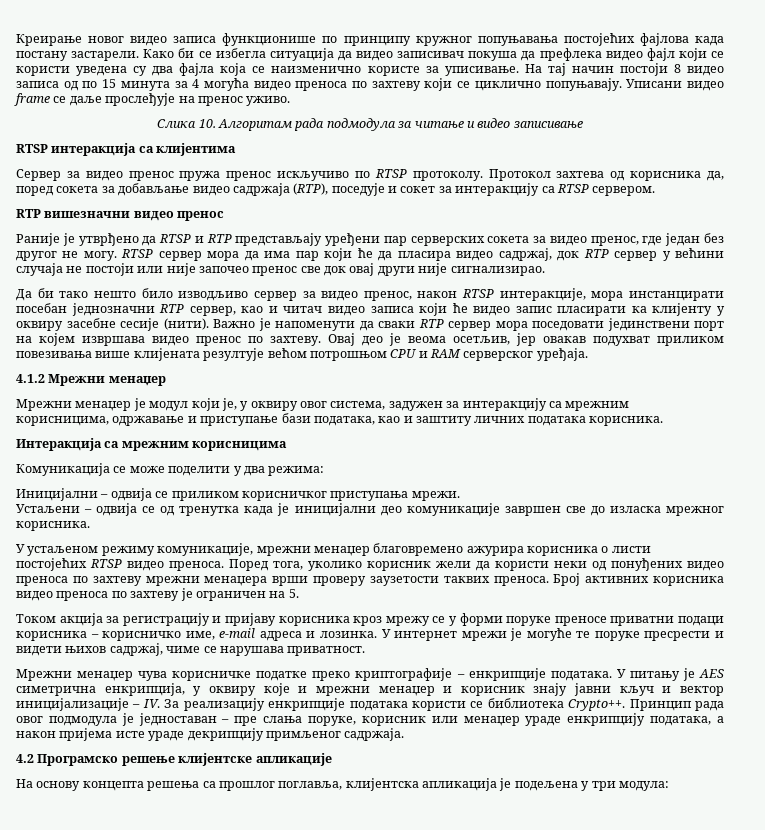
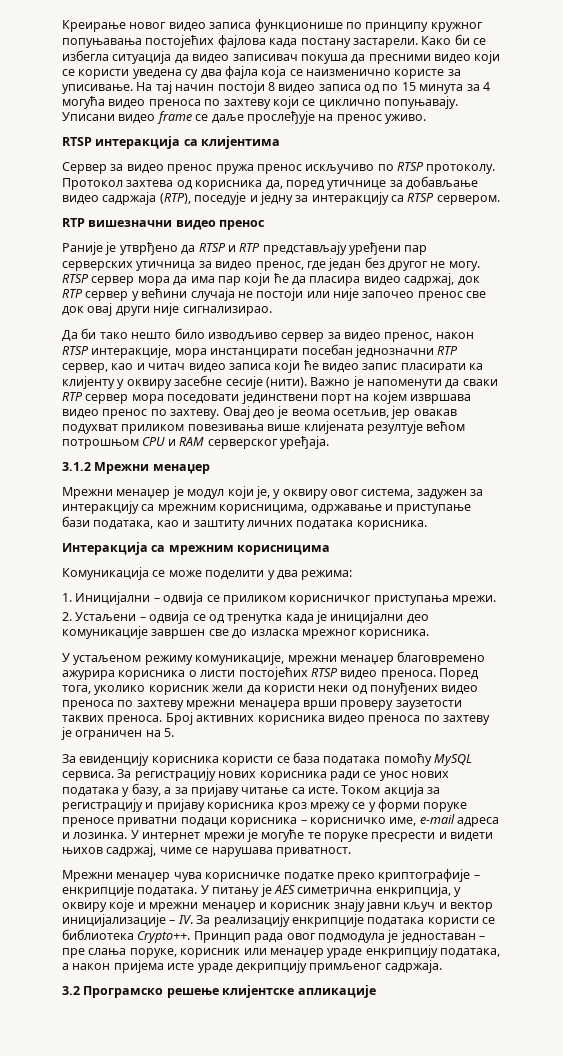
- Како би се избегла ситуација да видео записивач покуша да префлека видео фајл који се користи уведена су два фајла која се наизменично користе за уписивање.
+ Како би се избегла ситуација да видео записивач покуша да пресними видео који се користи уведена су два фајла која се наизменично користе за уписивање.
- Слика 10. Алгоритам рада подмодула за читање и видео записивање
- Протокол захтева од корисника да, поред сокета за добављање видео садржаја (RTP), поседује и сокет за интеракцију са RTSP сервером.
+ Протокол захтева од корисника да, поред утичнице за добављање видео садржаја (RTP), поседује и једну за интеракцију са RTSP сервером.
- Раније је утврђено да RTSP и RTP представљају уређени пар серверских сокета за видео пренос, где један без другог не могу.
+ Раније је утврђено да RTSP и RTP представљају уређени пар серверских утичница за видео пренос, где један без другог не могу.
- 4.1.2 Мрежни менаџер
+ 3.1.2 Мрежни менаџер
- Иницијални – одвија се приликом корисничког приступања мрежи.
+ 1. Иницијални – одвија се приликом корисничког приступања мрежи.
- Устаљени – одвија се од тренутка када је иницијални део комуникације завршен све до изласка мрежног корисника.
+ 2. Устаљени – одвија се од тренутка када је иницијални део комуникације завршен све до изласка мрежног корисника.
+ За евиденцију корисника користи се база података помоћу MySQL сервиса. За регистрацију нових корисника ради се унос нових података у базу, а за пријаву читање са исте.
- 4.2 Програмско решење клијентске апликације
+ 3.2 Програмско решење клијентске апликације
- На основу концепта решења са прошлог поглавља, клијентска апликација је подељена у три модула:

